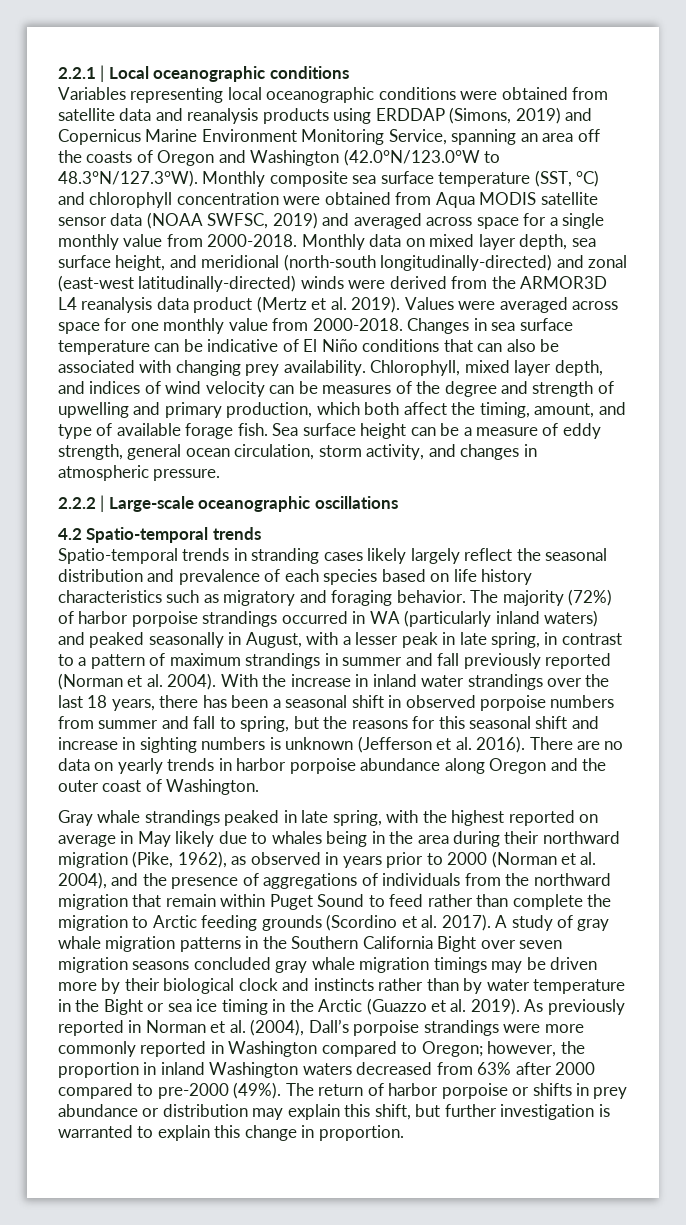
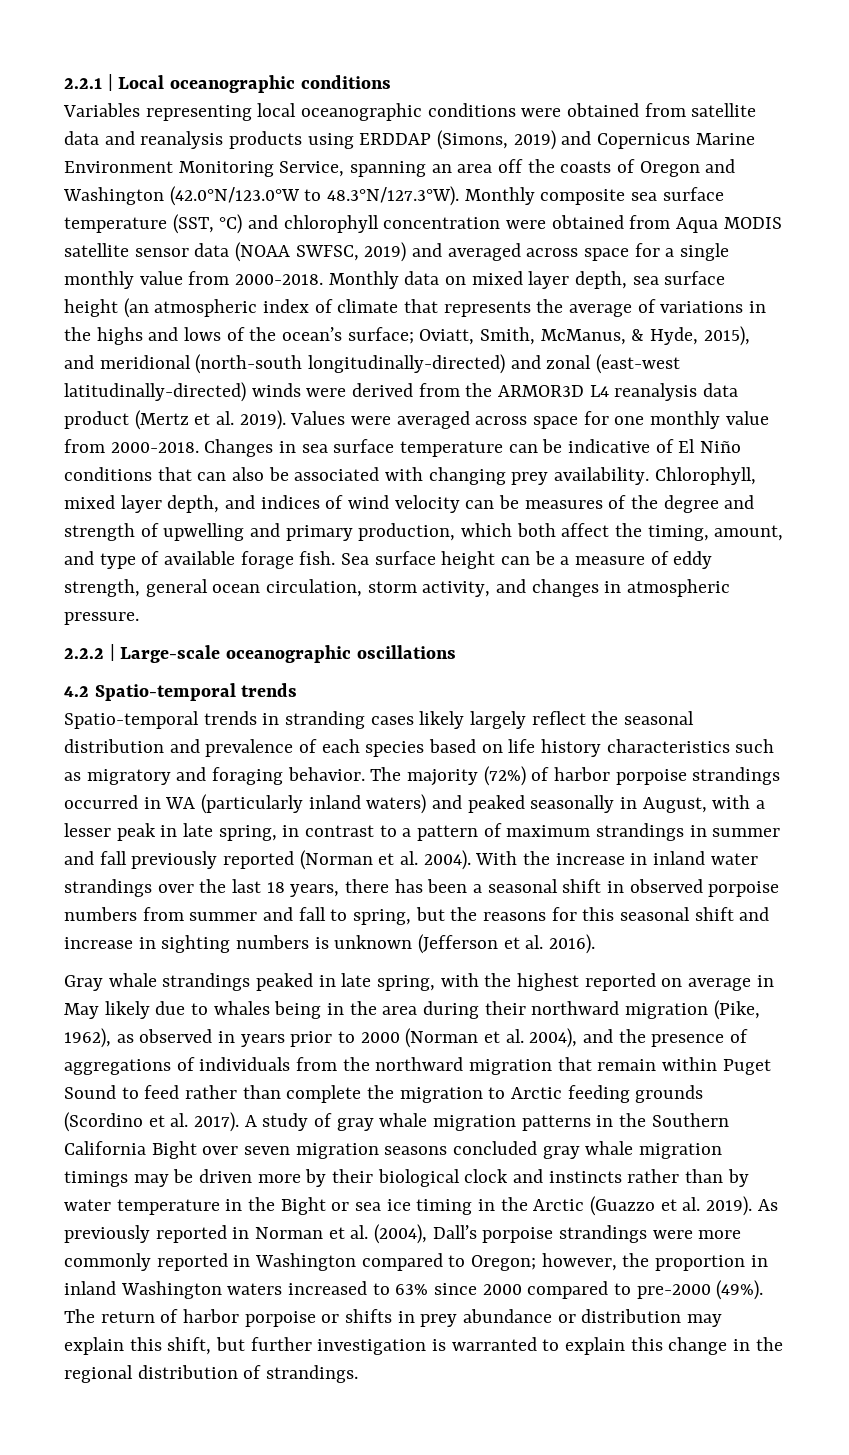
- Monthly data on mixed layer depth, sea surface height, and meridional (north-south longitudinally-directed) and zonal (east-west latitudinally-directed) winds were derived from the ARMOR3D L4 reanalysis data product (Mertz et al. 2019).
+ Monthly data on mixed layer depth, sea surface height (an atmospheric index of climate that represents the average of variations in the highs and lows of the ocean’s surface; Oviatt, Smith, McManus, & Hyde, 2015), and meridional (north-south longitudinally-directed) and zonal (east-west latitudinally-directed) winds were derived from the ARMOR3D L4 reanalysis data product (Mertz et al. 2019).
- There are no data on yearly trends in harbor porpoise abundance along Oregon and the outer coast of Washington.
- As previously reported in Norman et al. (2004), Dall’s porpoise strandings were more commonly reported in Washington compared to Oregon; however, the proportion in inland Washington waters decreased from 63% after 2000 compared to pre-2000 (49%).
+ As previously reported in Norman et al. (2004), Dall’s porpoise strandings were more commonly reported in Washington compared to Oregon; however, the proportion in inland Washington waters increased to 63% since 2000 compared to pre-2000 (49%).
- The return of harbor porpoise or shifts in prey abundance or distribution may explain this shift, but further investigation is warranted to explain this change in proportion.
+ The return of harbor porpoise or shifts in prey abundance or distribution may explain this shift, but further investigation is warranted to explain this change in the regional distribution of strandings.

